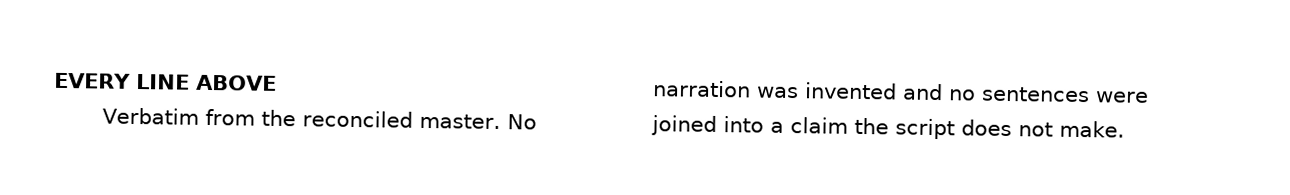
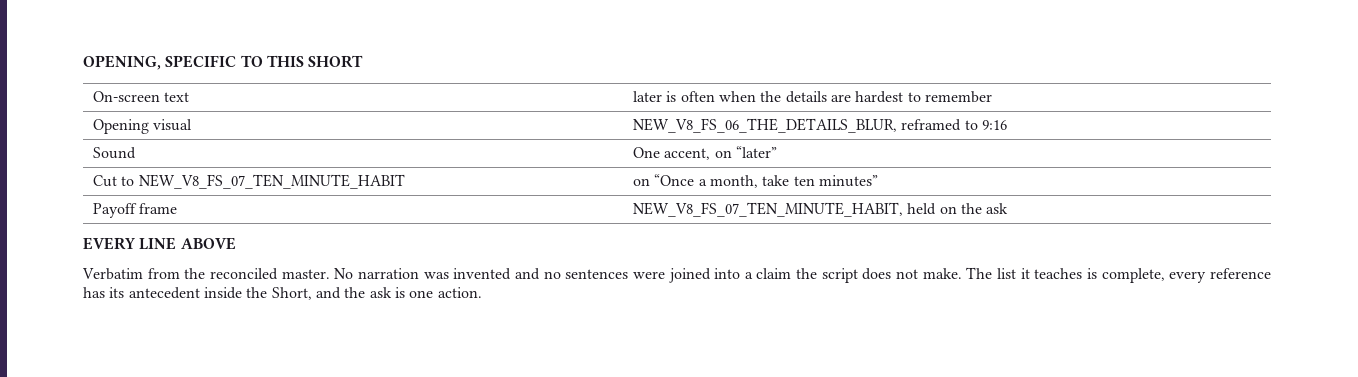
+ OPENING, SPECIFIC TO THIS SHORT
+ On-screen text | later is often when the details are hardest to remember
+ Opening visual | NEW_V8_FS_06_THE_DETAILS_BLUR, reframed to 9:16
+ Sound | One accent, on “later”
+ Cut to NEW_V8_FS_07_TEN_MINUTE_HABIT | on “Once a month, take ten minutes”
+ Payoff frame | NEW_V8_FS_07_TEN_MINUTE_HABIT, held on the ask
+ The list it teaches is complete, every reference has its antecedent inside the Short, and the ask is one action.

